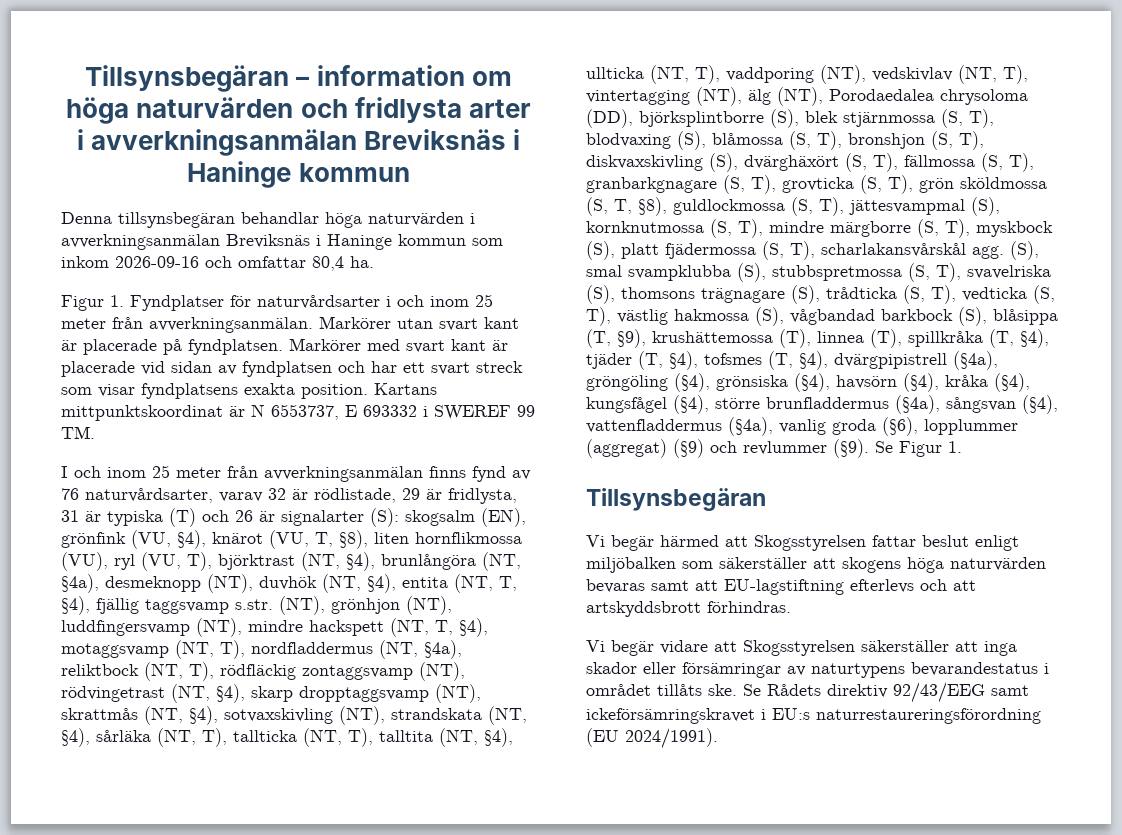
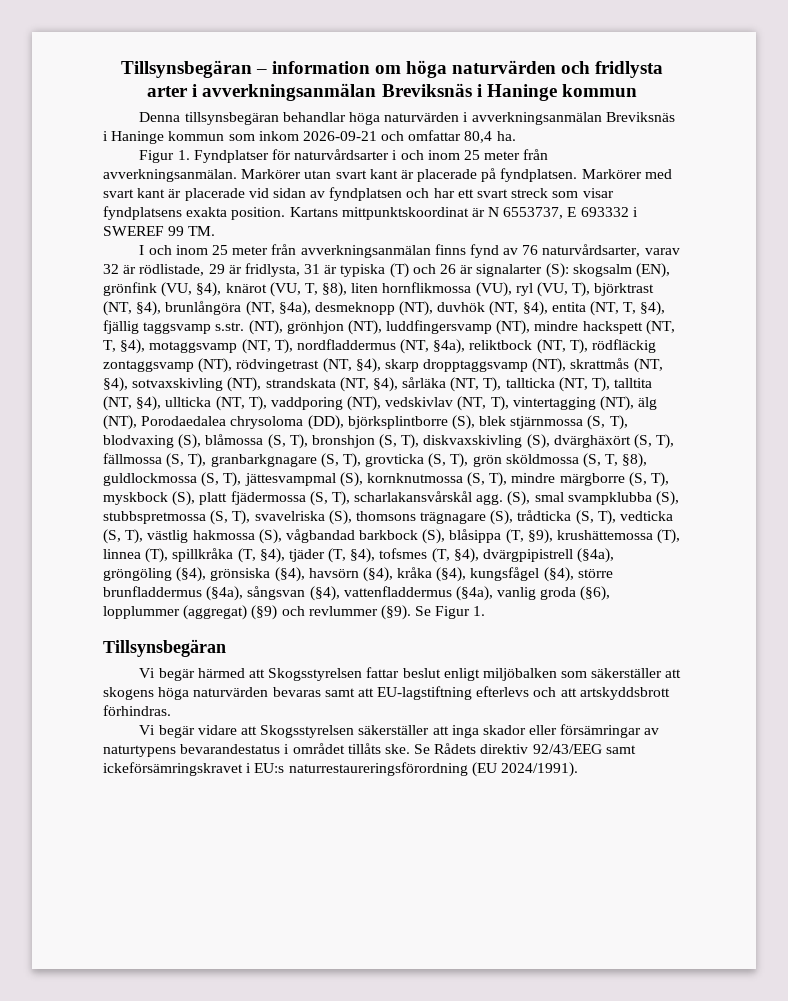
- Denna tillsynsbegäran behandlar höga naturvärden i avverkningsanmälan Breviksnäs i Haninge kommun som inkom 2026-09-16 och omfattar 80,4 ha.
+ Denna tillsynsbegäran behandlar höga naturvärden i avverkningsanmälan Breviksnäs i Haninge kommun som inkom 2026-09-21 och omfattar 80,4 ha.

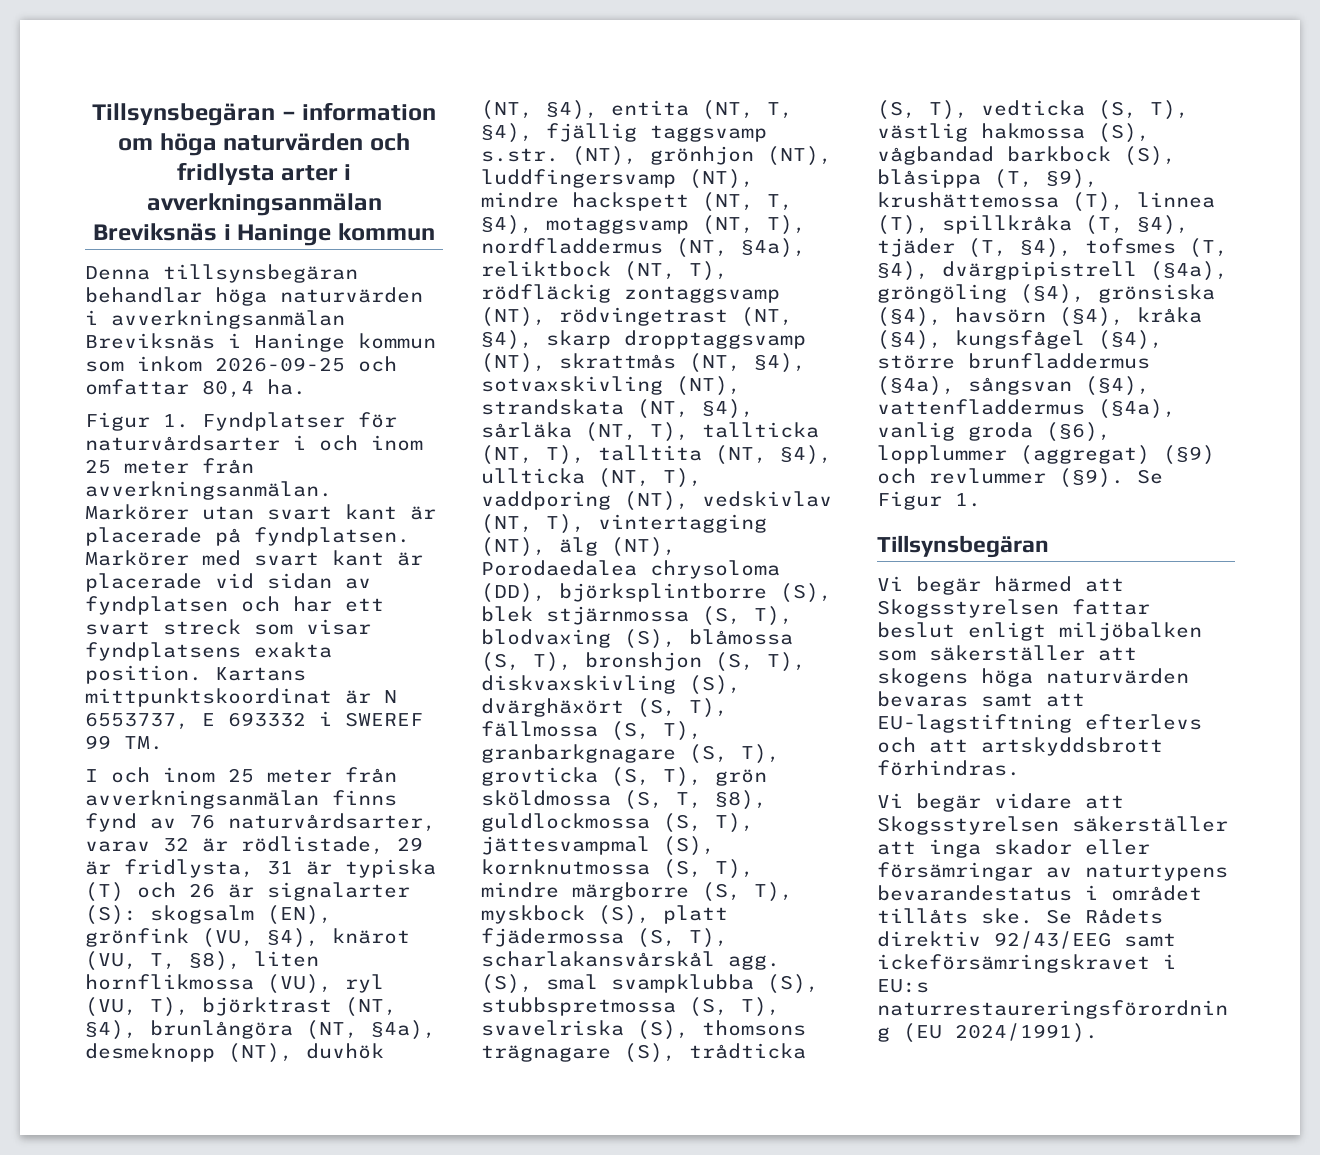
- Denna tillsynsbegäran behandlar höga naturvärden i avverkningsanmälan Breviksnäs i Haninge kommun som inkom 2026-09-21 och omfattar 80,4 ha.
+ Denna tillsynsbegäran behandlar höga naturvärden i avverkningsanmälan Breviksnäs i Haninge kommun som inkom 2026-09-25 och omfattar 80,4 ha.

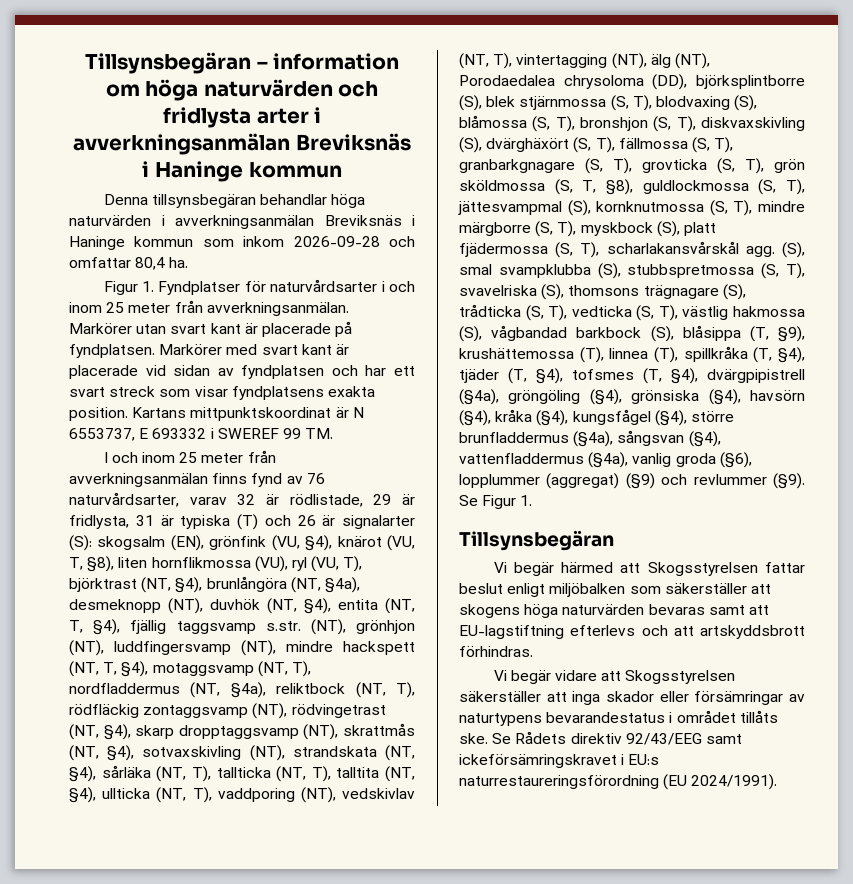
- Denna tillsynsbegäran behandlar höga naturvärden i avverkningsanmälan Breviksnäs i Haninge kommun som inkom 2026-09-25 och omfattar 80,4 ha.
+ Denna tillsynsbegäran behandlar höga naturvärden i avverkningsanmälan Breviksnäs i Haninge kommun som inkom 2026-09-28 och omfattar 80,4 ha.

